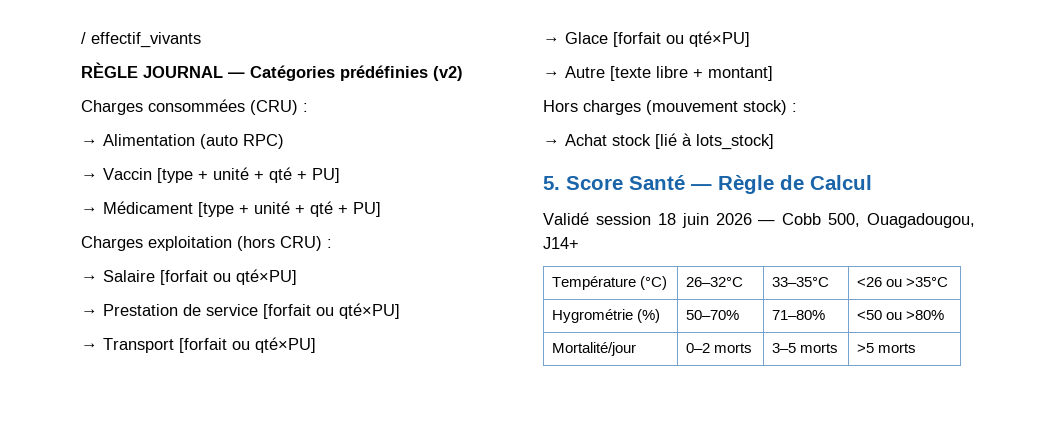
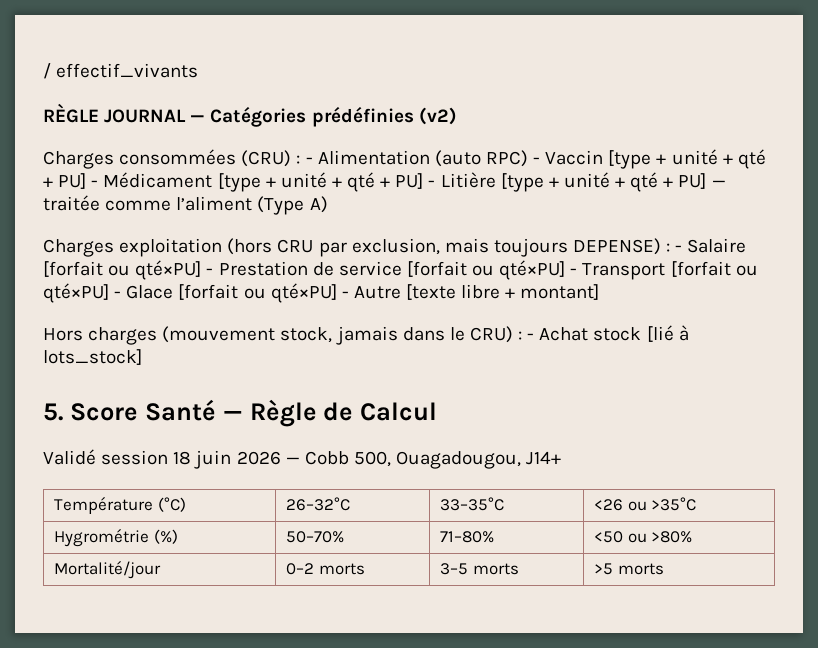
- Charges consommées (CRU) :
- → Alimentation (auto RPC)
- → Vaccin [type + unité + qté + PU]
- → Médicament [type + unité + qté + PU]
- Charges exploitation (hors CRU) :
- → Salaire [forfait ou qté×PU]
- → Prestation de service [forfait ou qté×PU]
- → Transport [forfait ou qté×PU]
- → Glace [forfait ou qté×PU]
- → Autre [texte libre + montant]
+ Charges consommées (CRU) : - Alimentation (auto RPC) - Vaccin [type + unité + qté + PU] - Médicament [type + unité + qté + PU] - Litière [type + unité + qté + PU] — traitée comme l’aliment (Type A)
+ Charges exploitation (hors CRU par exclusion, mais toujours DEPENSE) : - Salaire [forfait ou qté×PU] - Prestation de service [forfait ou qté×PU] - Transport [forfait ou qté×PU] - Glace [forfait ou qté×PU] - Autre [texte libre + montant]
- Hors charges (mouvement stock) :
- → Achat stock [lié à lots_stock]
+ Hors charges (mouvement stock, jamais dans le CRU) : - Achat stock [lié à lots_stock]

